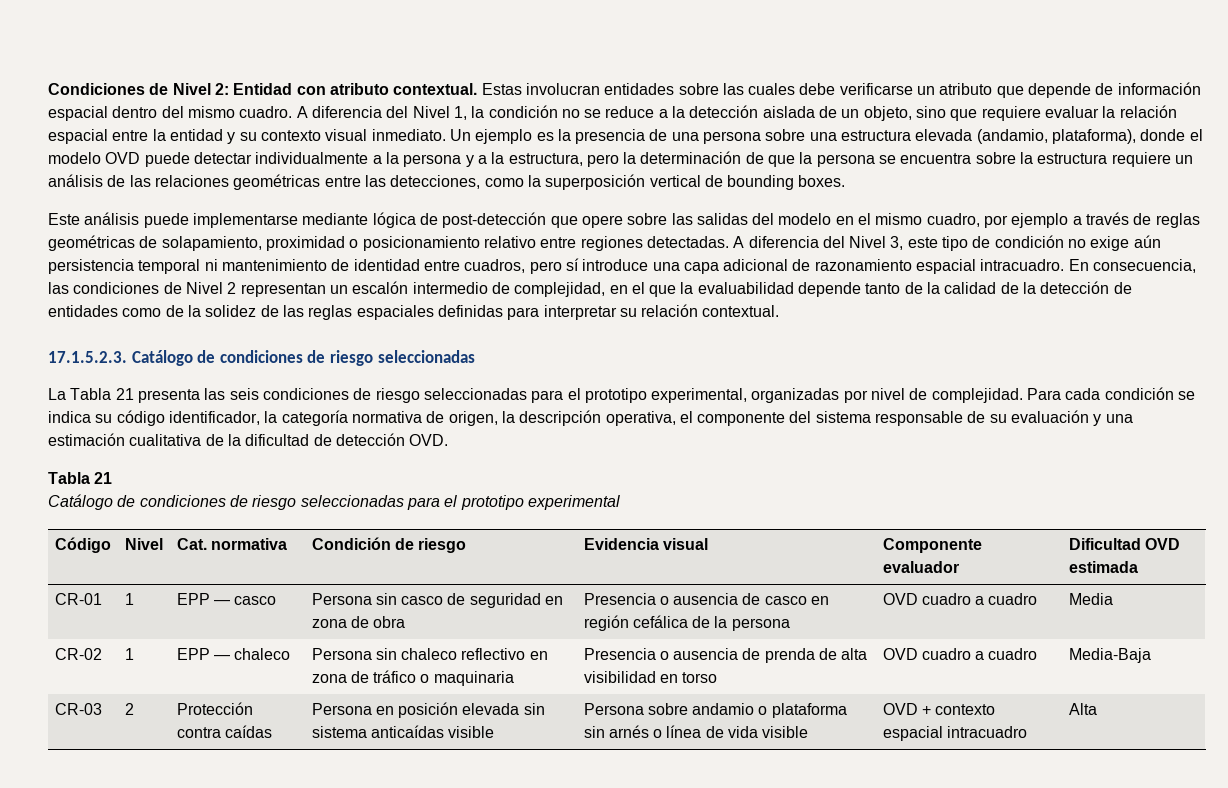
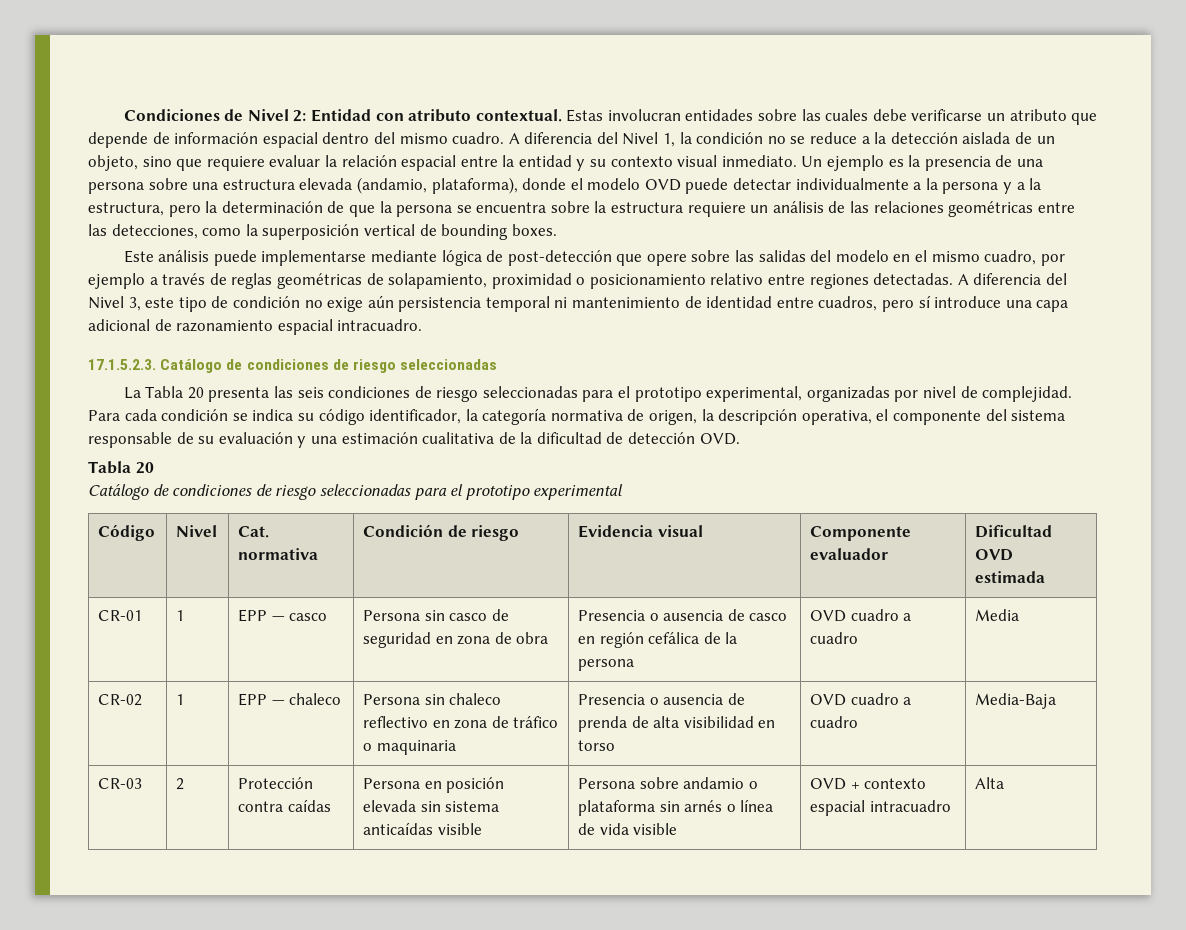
- En consecuencia, las condiciones de Nivel 2 representan un escalón intermedio de complejidad, en el que la evaluabilidad depende tanto de la calidad de la detección de entidades como de la solidez de las reglas espaciales definidas para interpretar su relación contextual.
- La Tabla 21 presenta las seis condiciones de riesgo seleccionadas para el prototipo experimental, organizadas por nivel de complejidad.
+ La Tabla 20 presenta las seis condiciones de riesgo seleccionadas para el prototipo experimental, organizadas por nivel de complejidad.
  Para cada condición se indica su código identificador, la categoría normativa de origen, la descripción operativa, el componente del sistema responsable de su evaluación y una estimación cualitativa de la dificultad de detección OVD.
- Tabla 21
+ Tabla 20

